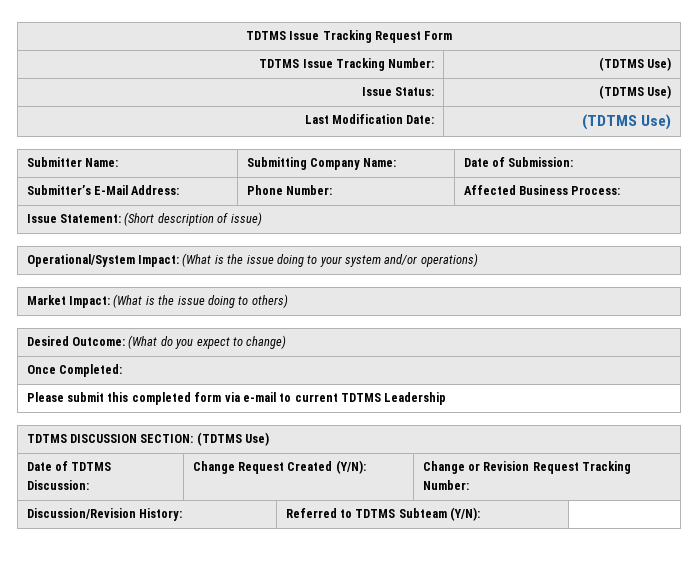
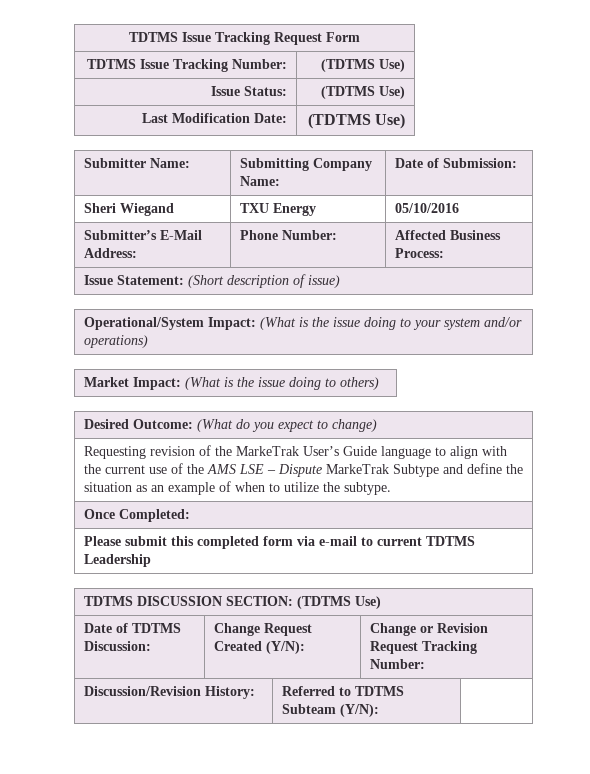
+ Sheri Wiegand | TXU Energy | 05/10/2016
+ Requesting revision of the MarkeTrak User’s Guide language to align with the current use of the AMS LSE – Dispute MarkeTrak Subtype and define the situation as an example of when to utilize the subtype.

